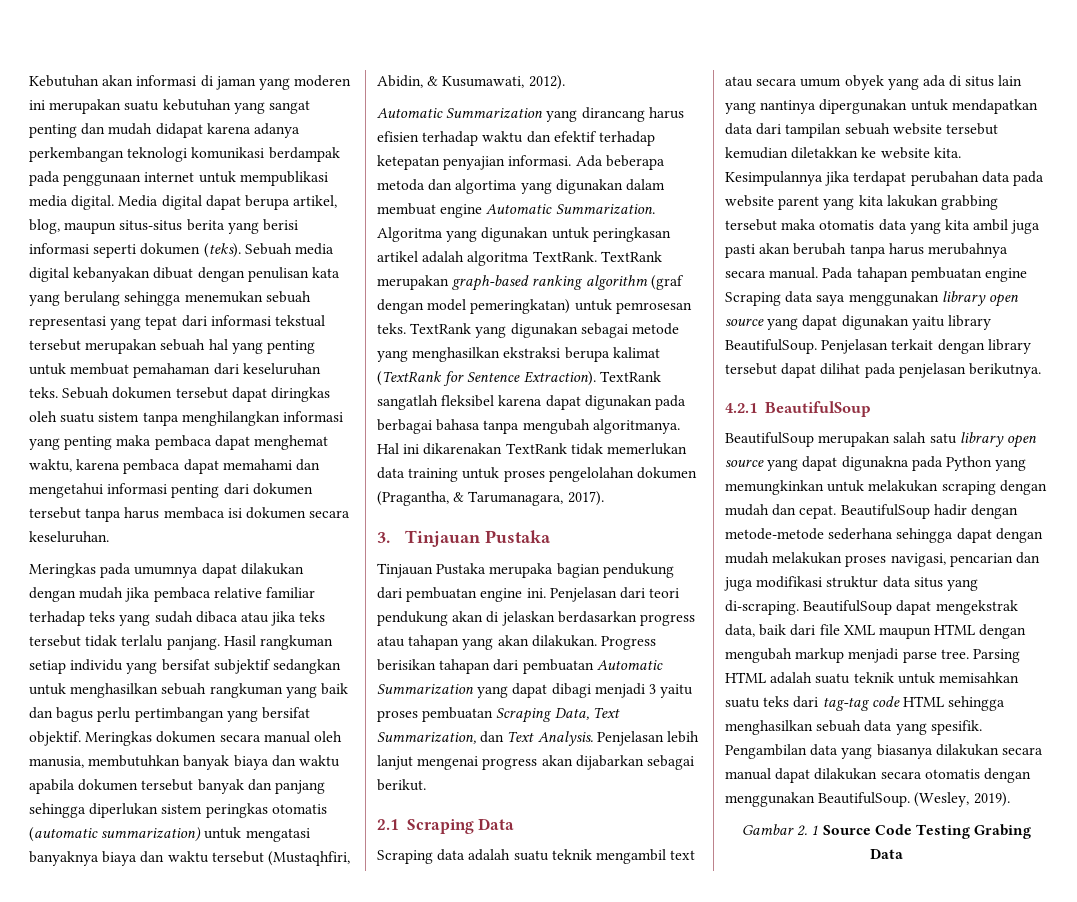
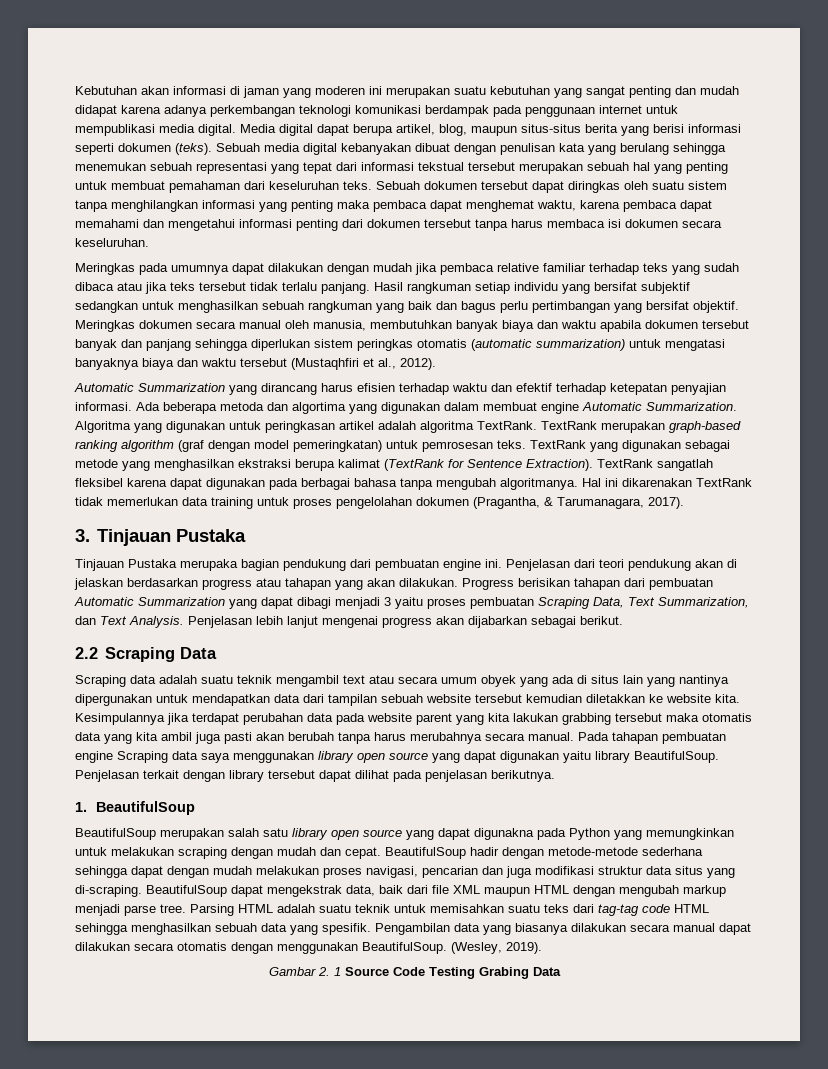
- Meringkas dokumen secara manual oleh manusia, membutuhkan banyak biaya dan waktu apabila dokumen tersebut banyak dan panjang sehingga diperlukan sistem peringkas otomatis (automatic summarization) untuk mengatasi banyaknya biaya dan waktu tersebut (Mustaqhfiri, Abidin, & Kusumawati, 2012).
+ Meringkas dokumen secara manual oleh manusia, membutuhkan banyak biaya dan waktu apabila dokumen tersebut banyak dan panjang sehingga diperlukan sistem peringkas otomatis (automatic summarization) untuk mengatasi banyaknya biaya dan waktu tersebut (Mustaqhfiri et al., 2012).
- 2.1 Scraping Data
+ 2.2 Scraping Data
- 4.2.1 BeautifulSoup
+ 1. BeautifulSoup

